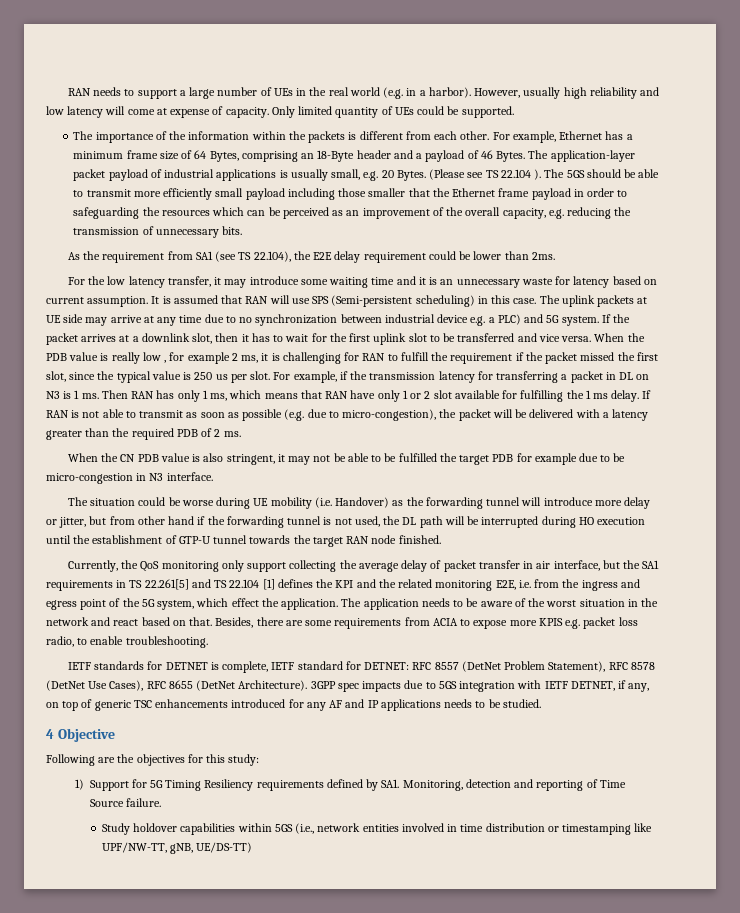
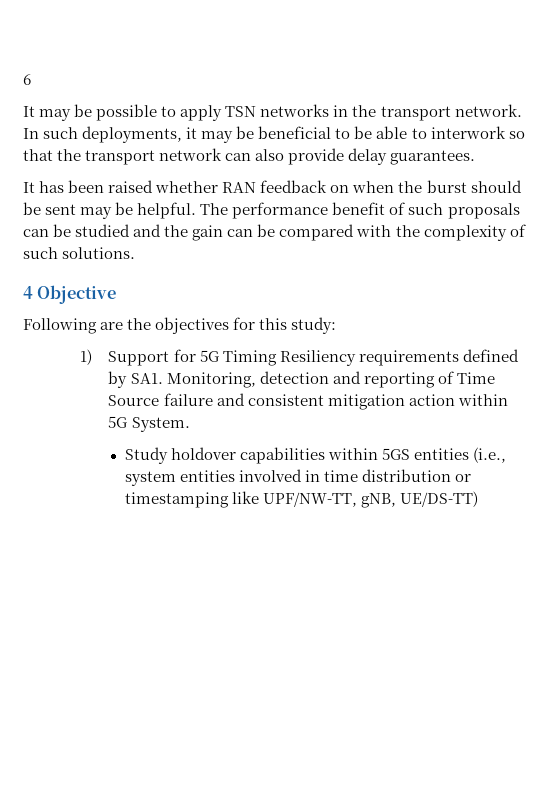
- RAN needs to support a large number of UEs in the real world (e.g. in a harbor). However, usually high reliability and low latency will come at expense of capacity. Only limited quantity of UEs could be supported.
- The importance of the information within the packets is different from each other. For example, Ethernet has a minimum frame size of 64 Bytes, comprising an 18-Byte header and a payload of 46 Bytes. The application-layer packet payload of industrial applications is usually small, e.g. 20 Bytes. (Please see TS 22.104 ). The 5GS should be able to transmit more efficiently small payload including those smaller that the Ethernet frame payload in order to safeguarding the resources which can be perceived as an improvement of the overall capacity, e.g. reducing the transmission of unnecessary bits.
- As the requirement from SA1 (see TS 22.104), the E2E delay requirement could be lower than 2ms.
- For the low latency transfer, it may introduce some waiting time and it is an unnecessary waste for latency based on current assumption. It is assumed that RAN will use SPS (Semi-persistent scheduling) in this case. The uplink packets at UE side may arrive at any time due to no synchronization between industrial device e.g. a PLC) and 5G system. If the packet arrives at a downlink slot, then it has to wait for the first uplink slot to be transferred and vice versa. When the PDB value is really low , for example 2 ms, it is challenging for RAN to fulfill the requirement if the packet missed the first slot, since the typical value is 250 us per slot. For example, if the transmission latency for transferring a packet in DL on N3 is 1 ms. Then RAN has only 1 ms, which means that RAN have only 1 or 2 slot available for fulfilling the 1 ms delay. If RAN is not able to transmit as soon as possible (e.g. due to micro-congestion), the packet will be delivered with a latency greater than the required PDB of 2 ms.
- When the CN PDB value is also stringent, it may not be able to be fulfilled the target PDB for example due to be micro-congestion in N3 interface.
- The situation could be worse during UE mobility (i.e. Handover) as the forwarding tunnel will introduce more delay or jitter, but from other hand if the forwarding tunnel is not used, the DL path will be interrupted during HO execution until the establishment of GTP-U tunnel towards the target RAN node finished.
- Currently, the QoS monitoring only support collecting the average delay of packet transfer in air interface, but the SA1 requirements in TS 22.261[5] and TS 22.104 [1] defines the KPI and the related monitoring E2E, i.e. from the ingress and egress point of the 5G system, which effect the application. The application needs to be aware of the worst situation in the network and react based on that. Besides, there are some requirements from ACIA to expose more KPIS e.g. packet loss radio, to enable troubleshooting.
- IETF standards for DETNET is complete, IETF standard for DETNET: RFC 8557 (DetNet Problem Statement), RFC 8578 (DetNet Use Cases), RFC 8655 (DetNet Architecture). 3GPP spec impacts due to 5GS integration with IETF DETNET, if any, on top of generic TSC enhancements introduced for any AF and IP applications needs to be studied.
+ 6
+ It may be possible to apply TSN networks in the transport network. In such deployments, it may be beneficial to be able to interwork so that the transport network can also provide delay guarantees.
+ It has been raised whether RAN feedback on when the burst should be sent may be helpful. The performance benefit of such proposals can be studied and the gain can be compared with the complexity of such solutions.
- 1) Support for 5G Timing Resiliency requirements defined by SA1. Monitoring, detection and reporting of Time Source failure.
+ 1) Support for 5G Timing Resiliency requirements defined by SA1. Monitoring, detection and reporting of Time Source failure and consistent mitigation action within 5G System.
- Study holdover capabilities within 5GS (i.e., network entities involved in time distribution or timestamping like UPF/NW-TT, gNB, UE/DS-TT)
+ Study holdover capabilities within 5GS entities (i.e., system entities involved in time distribution or timestamping like UPF/NW-TT, gNB, UE/DS-TT)

